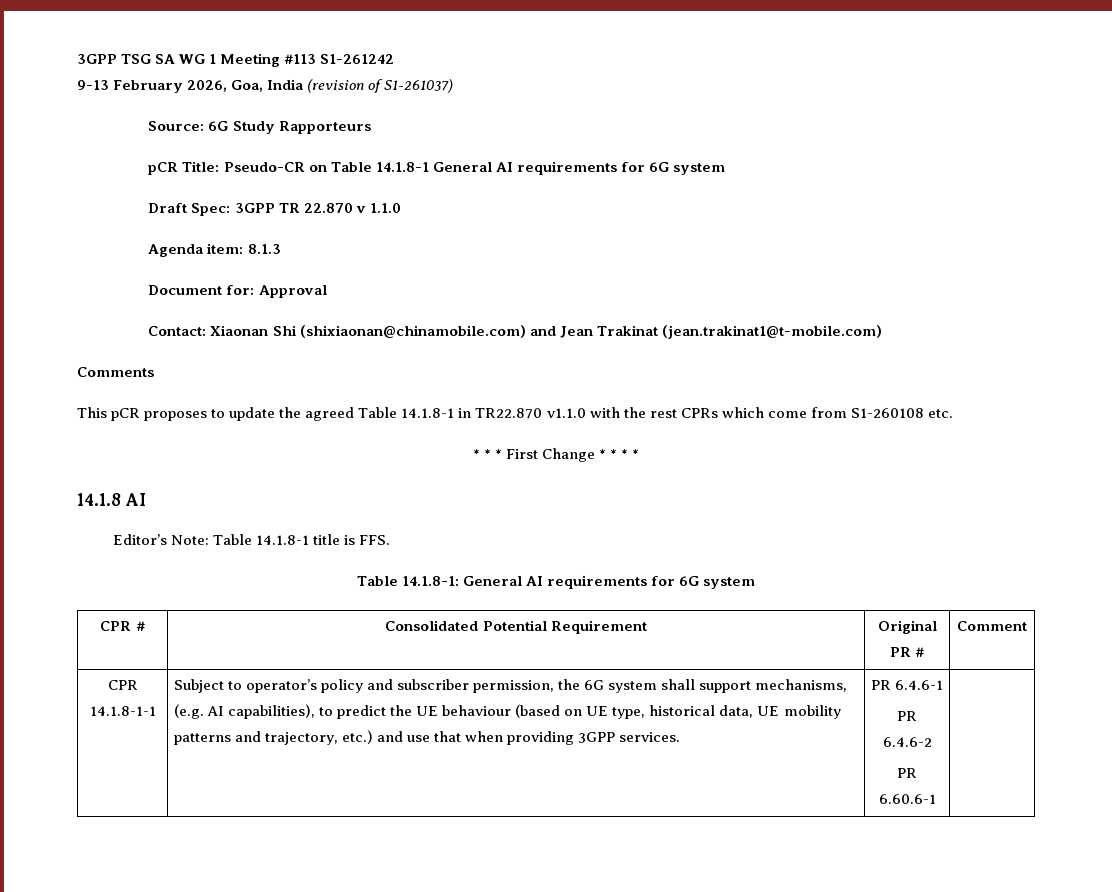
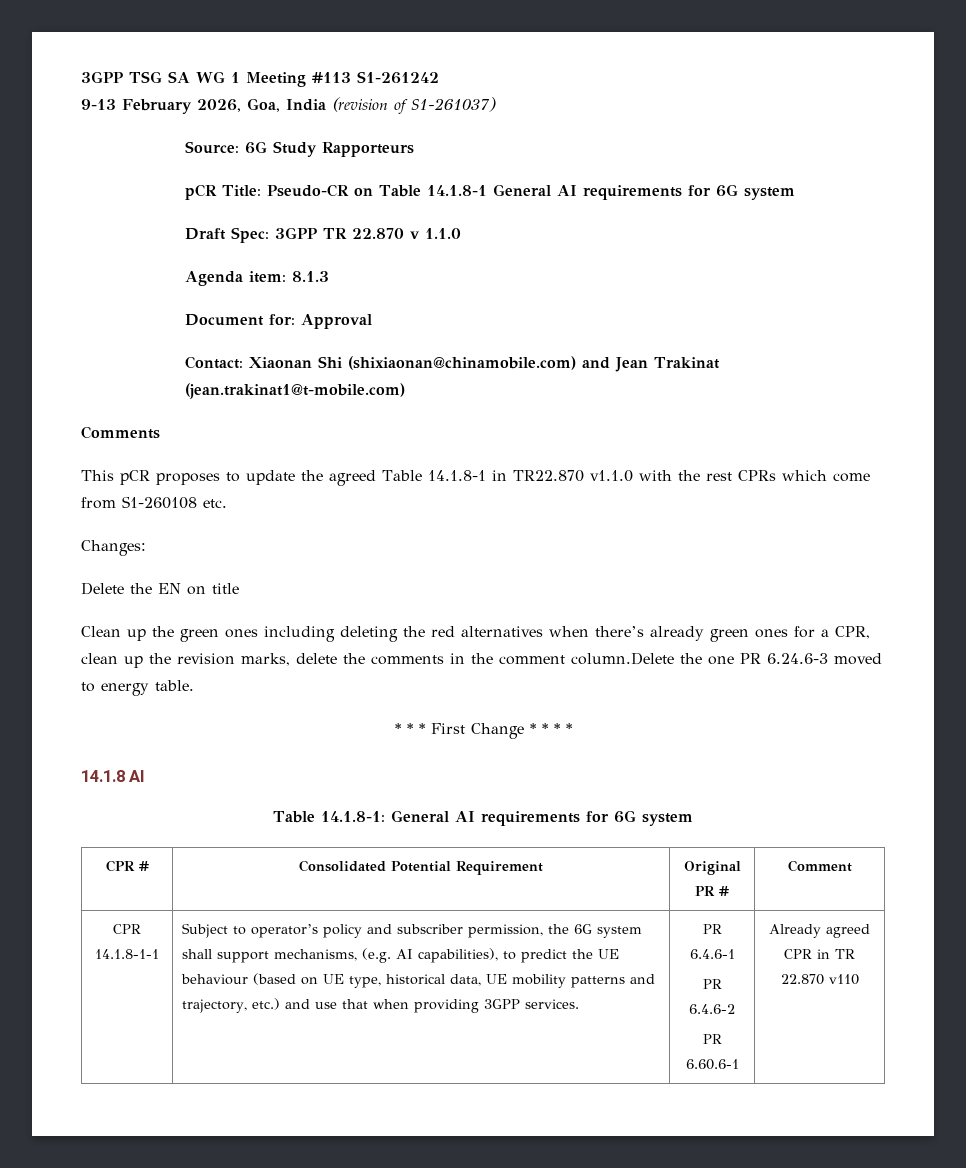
+ Changes:
+ Delete the EN on title
+ Clean up the green ones including deleting the red alternatives when there’s already green ones for a CPR, clean up the revision marks, delete the comments in the comment column.Delete the one PR 6.24.6-3 moved to energy table.
- Editor’s Note: Table 14.1.8-1 title is FFS.
+ Already agreed CPR in TR 22.870 v110

